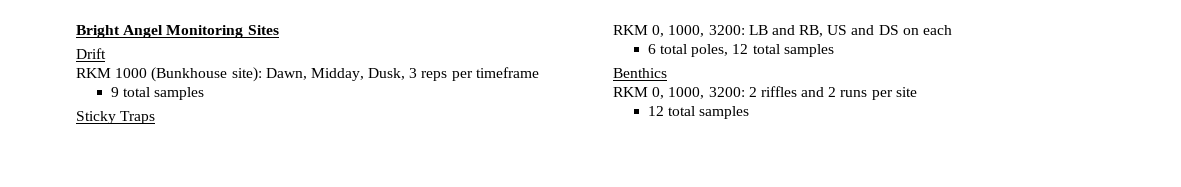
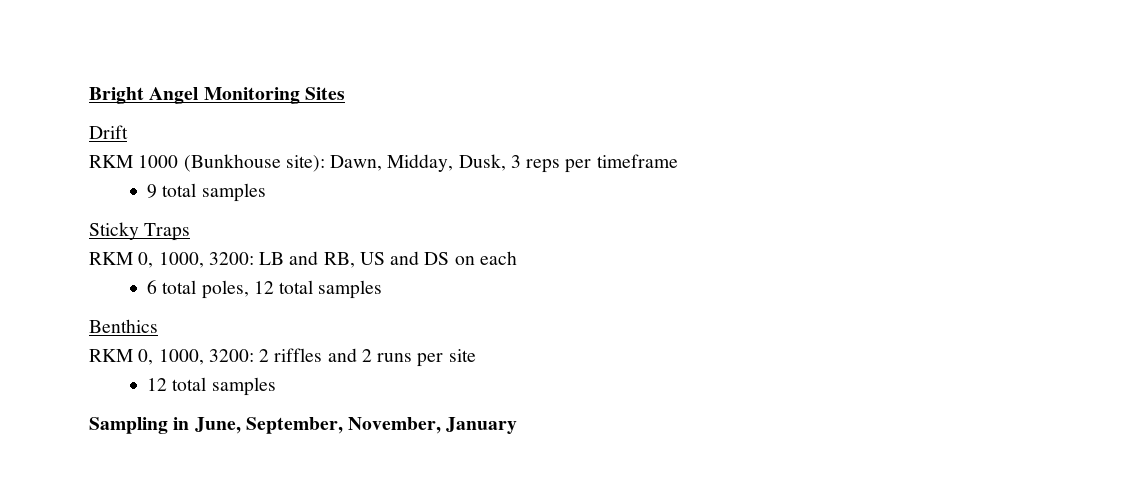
+ Sampling in June, September, November, January

